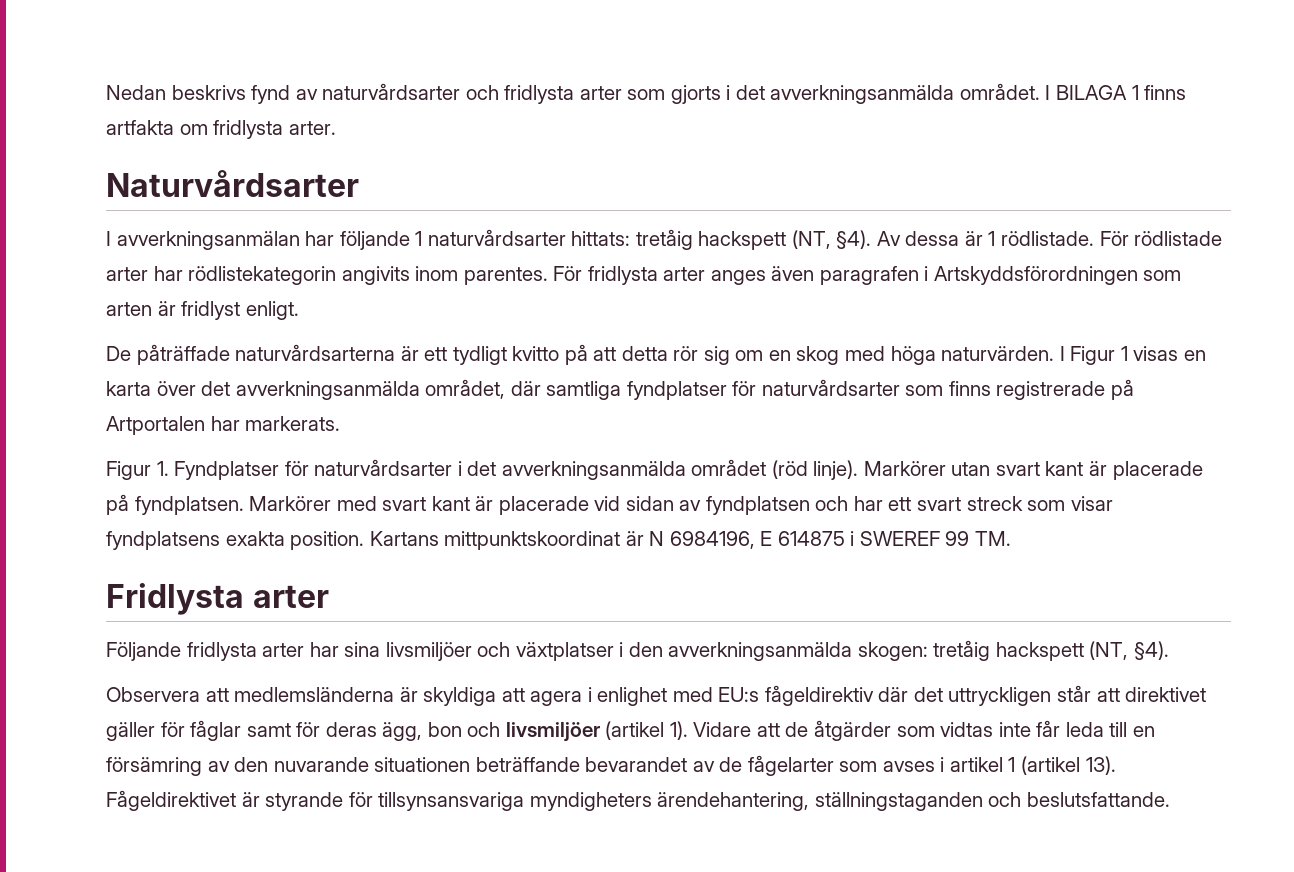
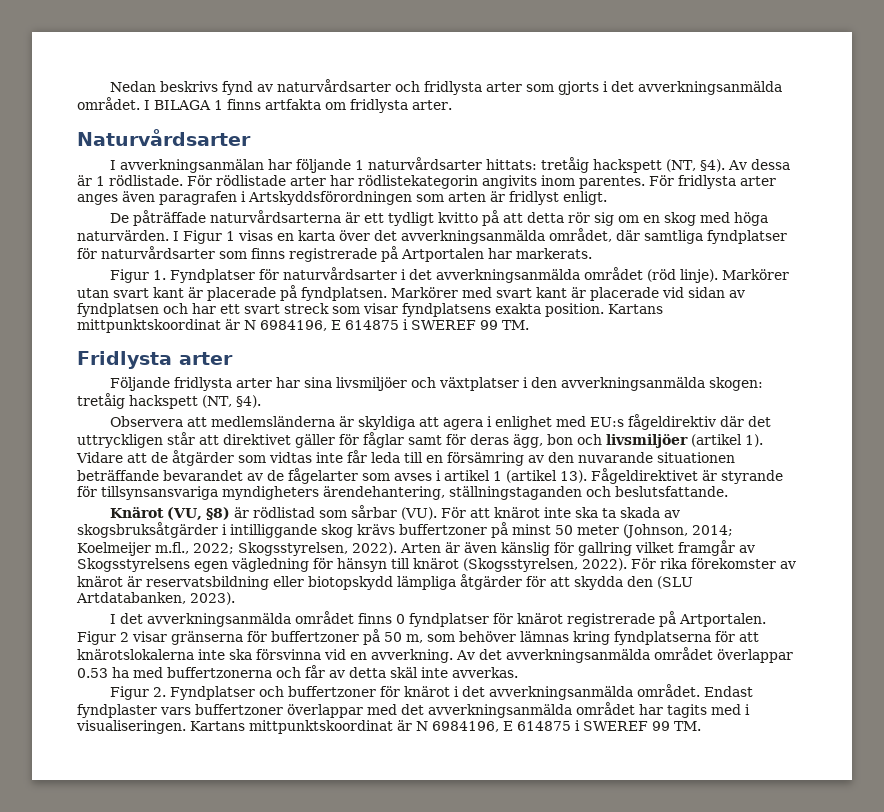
+ Knärot (VU, §8) är rödlistad som sårbar (VU). För att knärot inte ska ta skada av skogsbruksåtgärder i intilliggande skog krävs buffertzoner på minst 50 meter (Johnson, 2014; Koelmeijer m.fl., 2022; Skogsstyrelsen, 2022). Arten är även känslig för gallring vilket framgår av Skogsstyrelsens egen vägledning för hänsyn till knärot (Skogsstyrelsen, 2022). För rika förekomster av knärot är reservatsbildning eller biotopskydd lämpliga åtgärder för att skydda den (SLU Artdatabanken, 2023).
+ I det avverkningsanmälda området finns 0 fyndplatser för knärot registrerade på Artportalen. Figur 2 visar gränserna för buffertzoner på 50 m, som behöver lämnas kring fyndplatserna för att knärotslokalerna inte ska försvinna vid en avverkning. Av det avverkningsanmälda området överlappar 0.53 ha med buffertzonerna och får av detta skäl inte avverkas.
+ Figur 2. Fyndplatser och buffertzoner för knärot i det avverkningsanmälda området. Endast fyndplaster vars buffertzoner överlappar med det avverkningsanmälda området har tagits med i visualiseringen. Kartans mittpunktskoordinat är N 6984196, E 614875 i SWEREF 99 TM.

